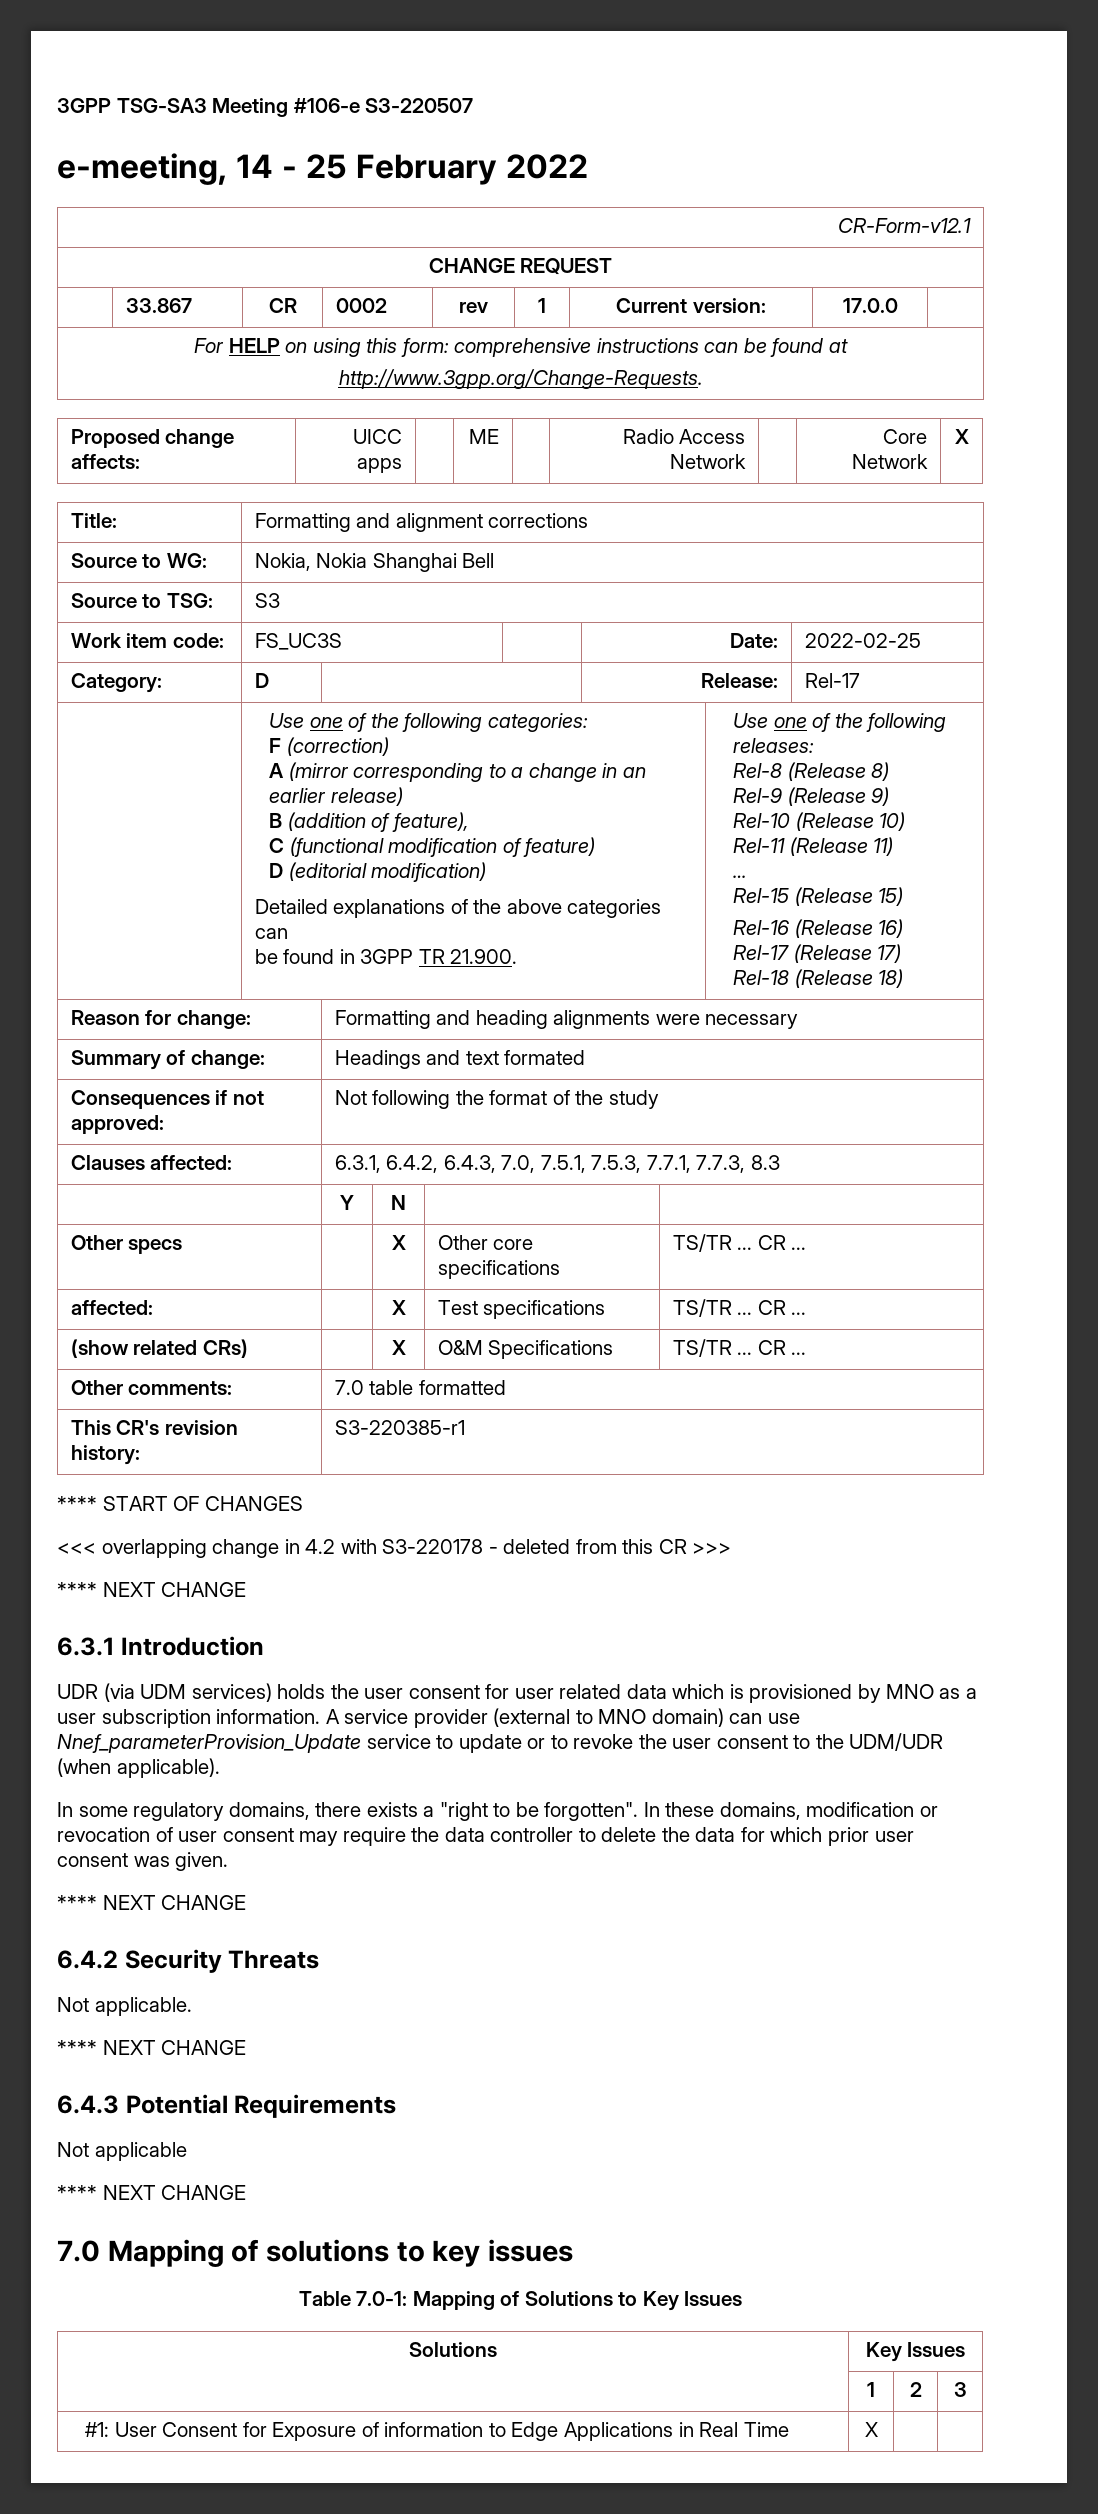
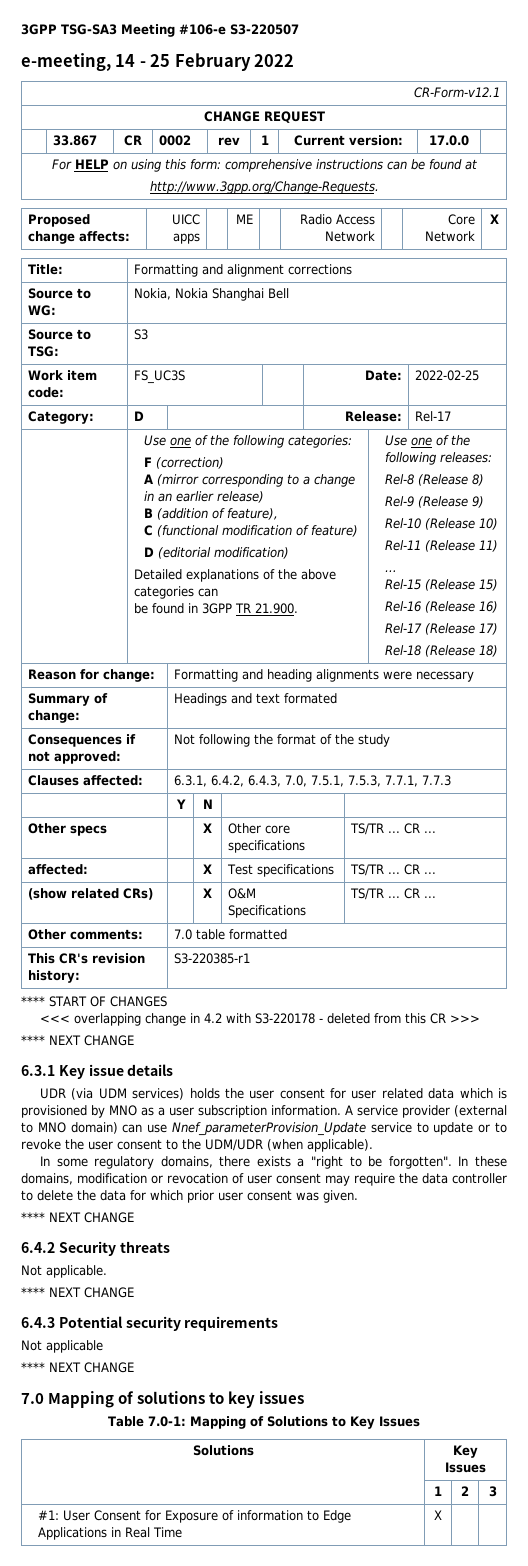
- Clauses affected: | 6.3.1, 6.4.2, 6.4.3, 7.0, 7.5.1, 7.5.3, 7.7.1, 7.7.3, 8.3
+ Clauses affected: | 6.3.1, 6.4.2, 6.4.3, 7.0, 7.5.1, 7.5.3, 7.7.1, 7.7.3
- 6.3.1 Introduction
+ 6.3.1 Key issue details
- 6.4.2 Security Threats
+ 6.4.2 Security threats
- 6.4.3 Potential Requirements
+ 6.4.3 Potential security requirements

